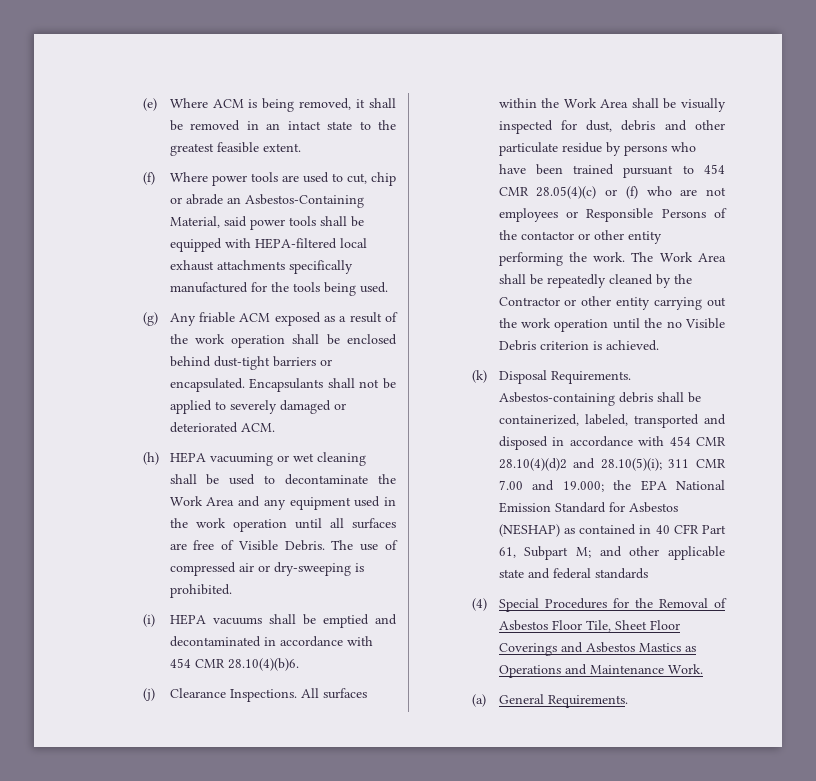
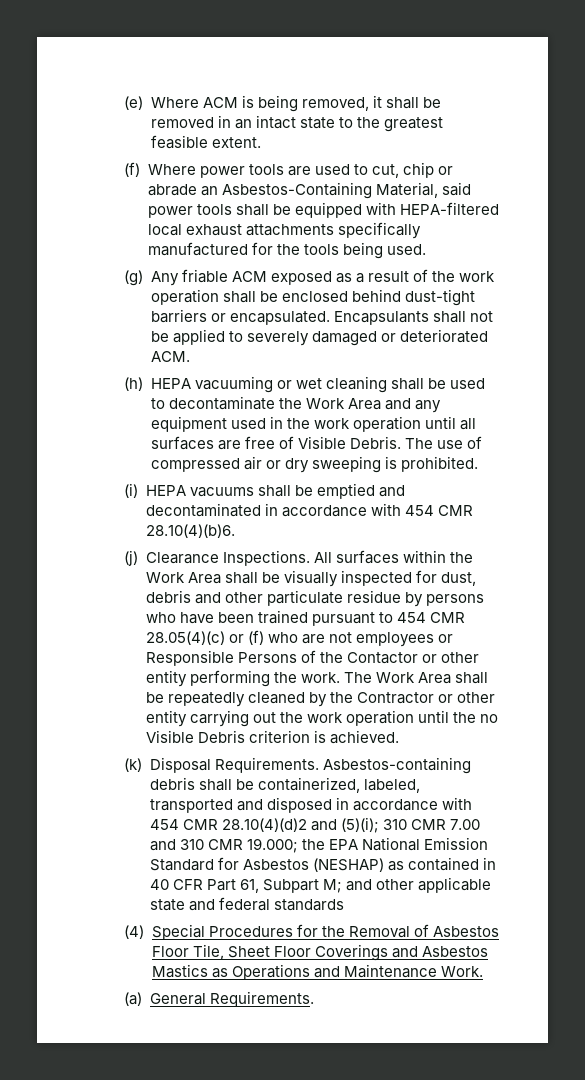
- The use of compressed air or dry-sweeping is prohibited.
+ The use of compressed air or dry sweeping is prohibited.
- All surfaces within the Work Area shall be visually inspected for dust, debris and other particulate residue by persons who have been trained pursuant to 454 CMR 28.05(4)(c) or (f) who are not employees or Responsible Persons of the contactor or other entity performing the work.
+ All surfaces within the Work Area shall be visually inspected for dust, debris and other particulate residue by persons who have been trained pursuant to 454 CMR 28.05(4)(c) or (f) who are not employees or Responsible Persons of the Contactor or other entity performing the work.
- Asbestos-containing debris shall be containerized, labeled, transported and disposed in accordance with 454 CMR 28.10(4)(d)2 and 28.10(5)(i); 311 CMR 7.00 and 19.000; the EPA National Emission Standard for Asbestos (NESHAP) as contained in 40 CFR Part 61, Subpart M; and other applicable state and federal standards
+ Asbestos-containing debris shall be containerized, labeled, transported and disposed in accordance with 454 CMR 28.10(4)(d)2 and (5)(i); 310 CMR 7.00 and 310 CMR 19.000; the EPA National Emission Standard for Asbestos (NESHAP) as contained in 40 CFR Part 61, Subpart M; and other applicable state and federal standards

